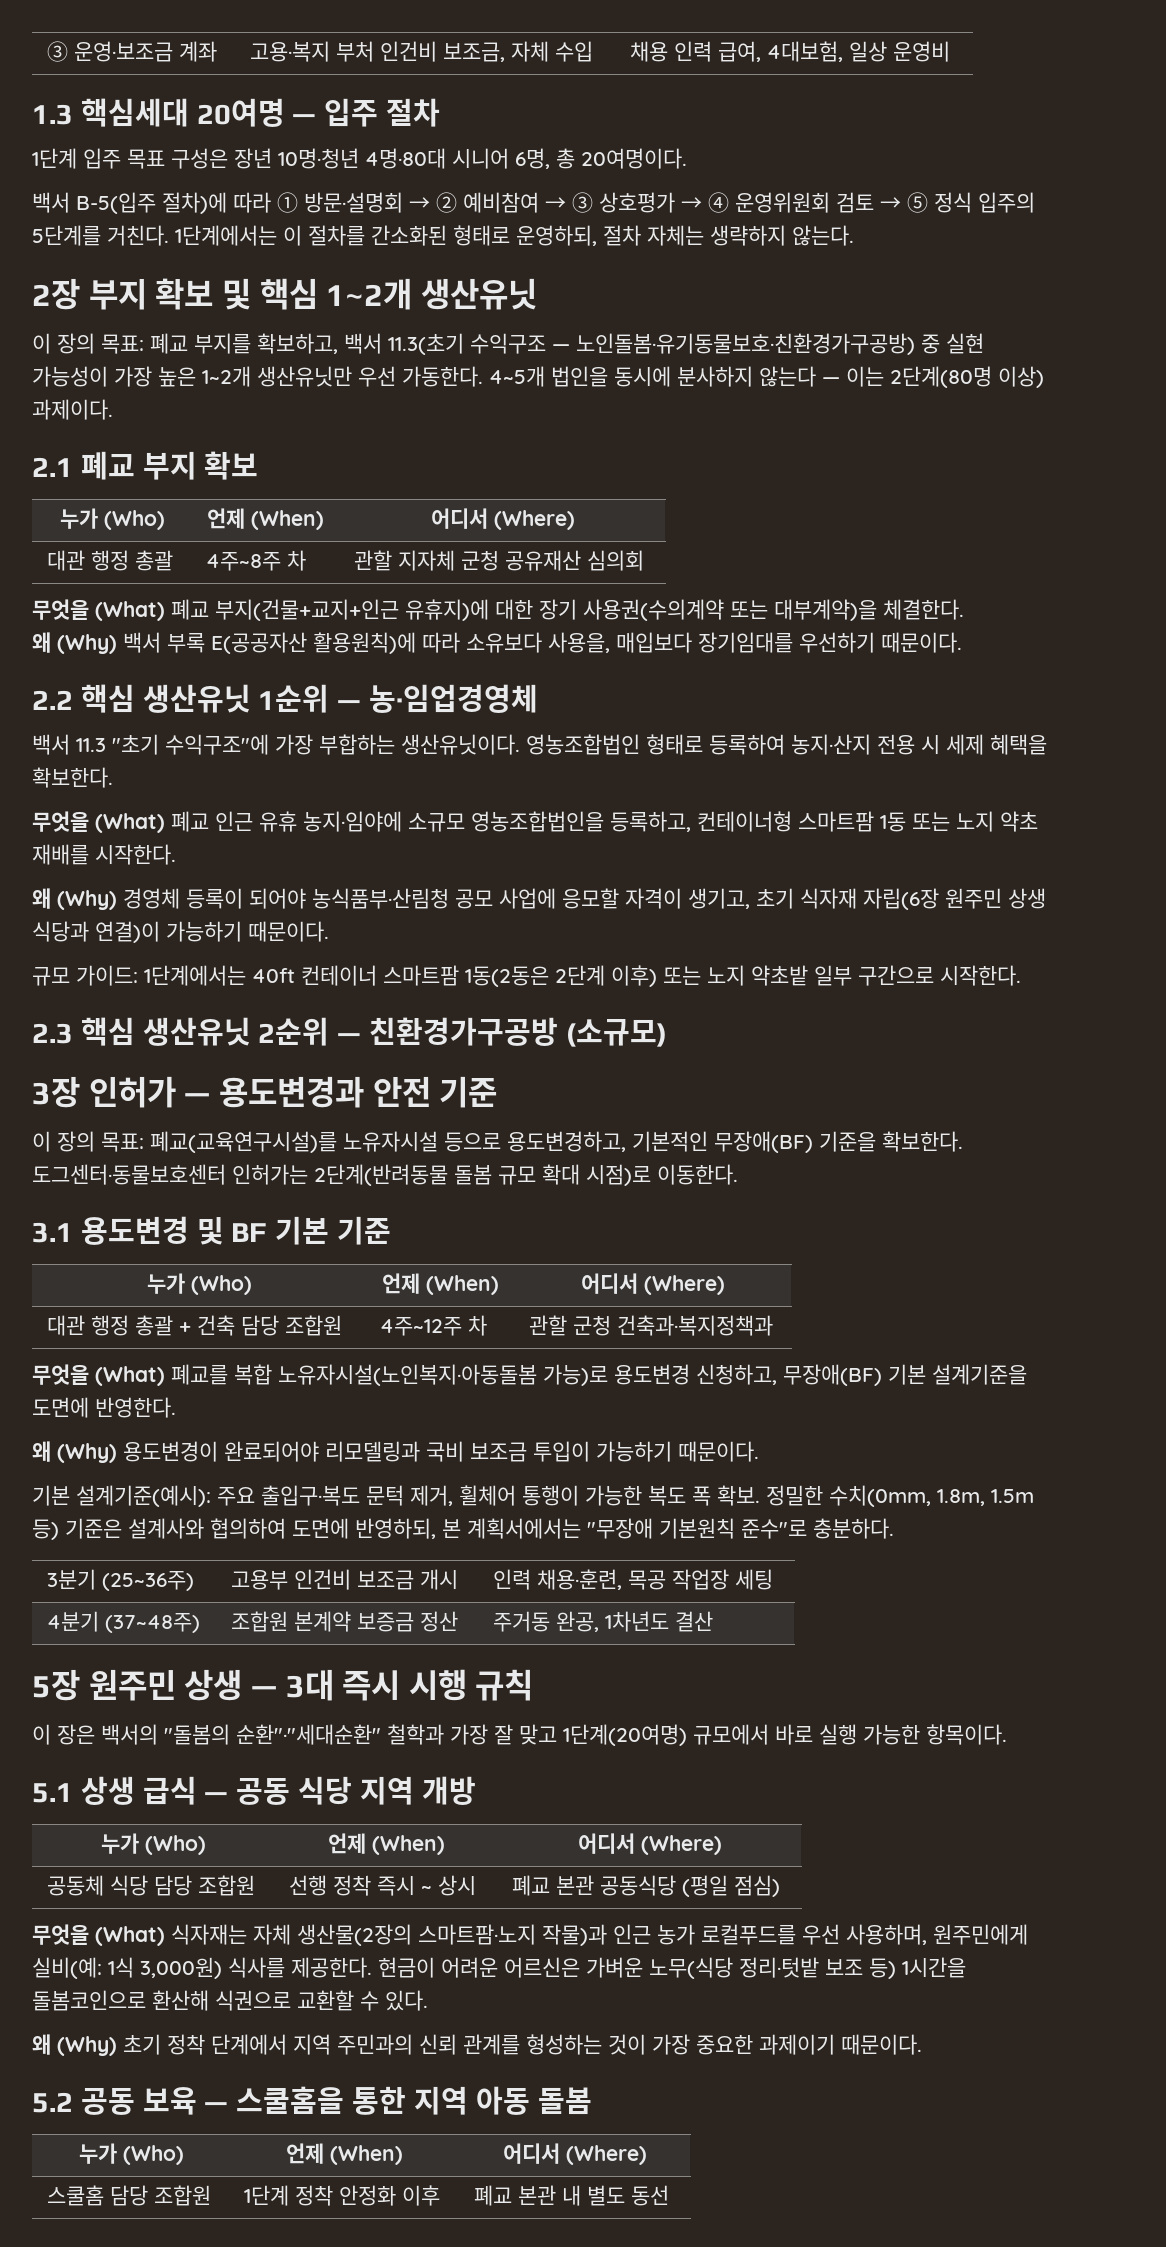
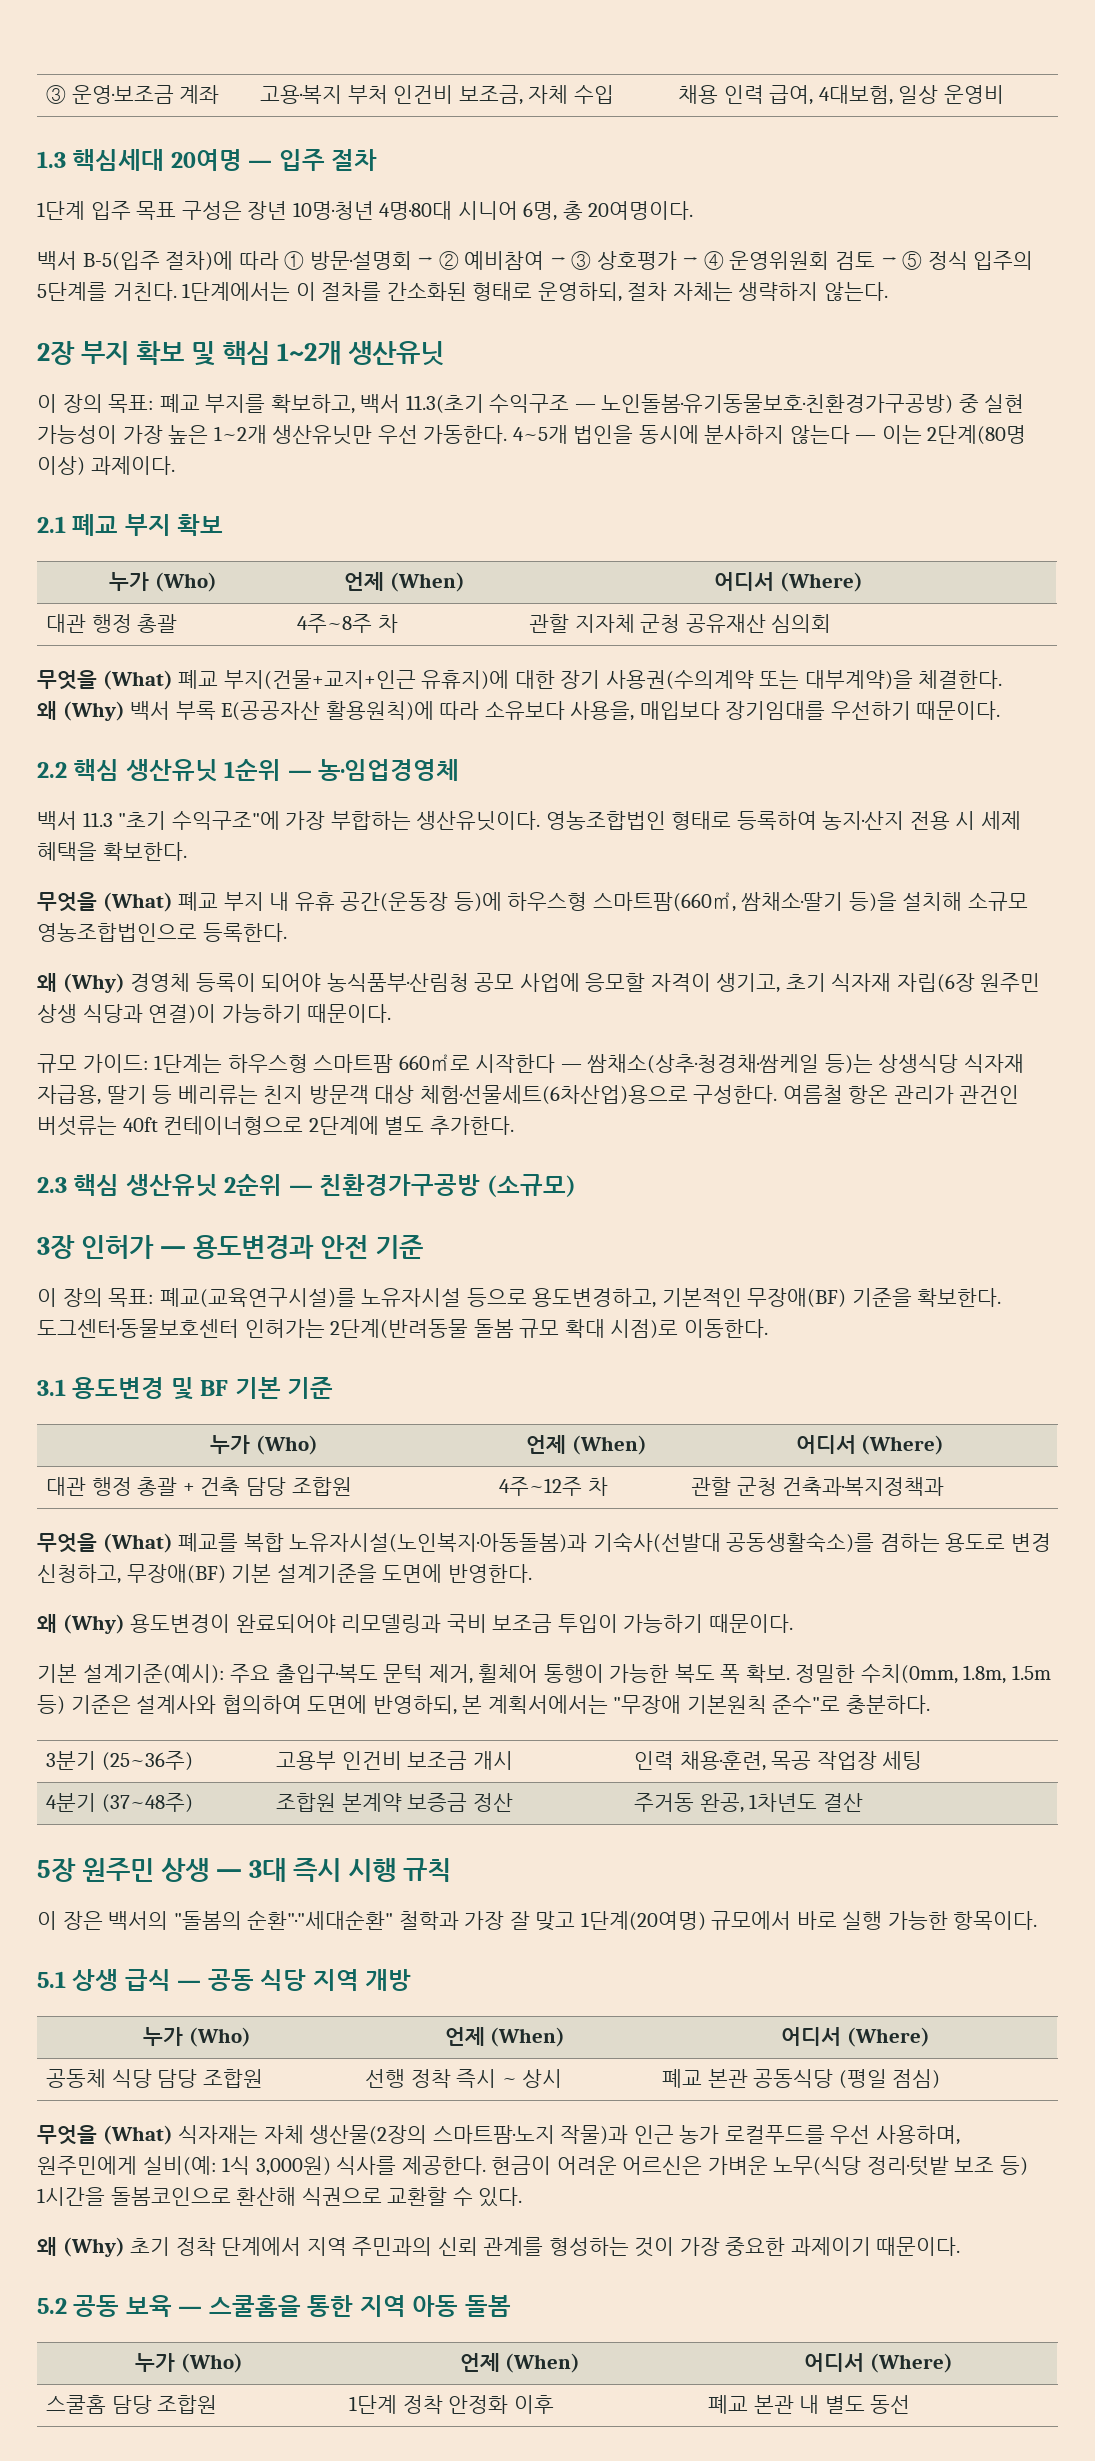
- 무엇을 (What) 폐교 인근 유휴 농지·임야에 소규모 영농조합법인을 등록하고, 컨테이너형 스마트팜 1동 또는 노지 약초 재배를 시작한다.
+ 무엇을 (What) 폐교 부지 내 유휴 공간(운동장 등)에 하우스형 스마트팜(660㎡, 쌈채소·딸기 등)을 설치해 소규모 영농조합법인으로 등록한다.
- 규모 가이드: 1단계에서는 40ft 컨테이너 스마트팜 1동(2동은 2단계 이후) 또는 노지 약초밭 일부 구간으로 시작한다.
+ 규모 가이드: 1단계는 하우스형 스마트팜 660㎡로 시작한다 — 쌈채소(상추·청경채·쌈케일 등)는 상생식당 식자재 자급용, 딸기 등 베리류는 친지 방문객 대상 체험·선물세트(6차산업)용으로 구성한다. 여름철 항온 관리가 관건인 버섯류는 40ft 컨테이너형으로 2단계에 별도 추가한다.
- 무엇을 (What) 폐교를 복합 노유자시설(노인복지·아동돌봄 가능)로 용도변경 신청하고, 무장애(BF) 기본 설계기준을 도면에 반영한다.
+ 무엇을 (What) 폐교를 복합 노유자시설(노인복지·아동돌봄)과 기숙사(선발대 공동생활숙소)를 겸하는 용도로 변경 신청하고, 무장애(BF) 기본 설계기준을 도면에 반영한다.

